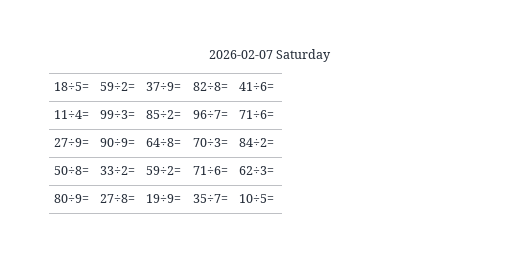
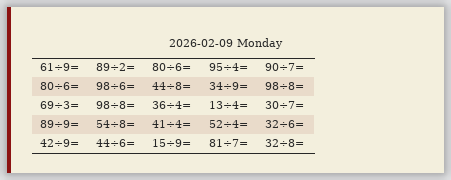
- 2026-02-07 Saturday
- 18÷5= | 59÷2= | 37÷9= | 82÷8= | 41÷6=
- 11÷4= | 99÷3= | 85÷2= | 96÷7= | 71÷6=
- 27÷9= | 90÷9= | 64÷8= | 70÷3= | 84÷2=
- 50÷8= | 33÷2= | 59÷2= | 71÷6= | 62÷3=
- 80÷9= | 27÷8= | 19÷9= | 35÷7= | 10÷5=
+ 2026-02-09 Monday
+ 61÷9= | 89÷2= | 80÷6= | 95÷4= | 90÷7=
+ 80÷6= | 98÷6= | 44÷8= | 34÷9= | 98÷8=
+ 69÷3= | 98÷8= | 36÷4= | 13÷4= | 30÷7=
+ 89÷9= | 54÷8= | 41÷4= | 52÷4= | 32÷6=
+ 42÷9= | 44÷6= | 15÷9= | 81÷7= | 32÷8=

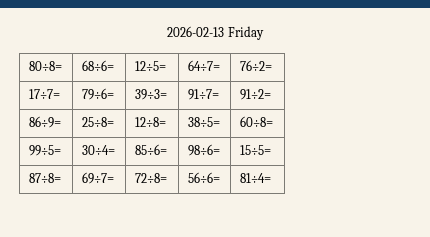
- 2026-02-09 Monday
- 61÷9= | 89÷2= | 80÷6= | 95÷4= | 90÷7=
- 80÷6= | 98÷6= | 44÷8= | 34÷9= | 98÷8=
- 69÷3= | 98÷8= | 36÷4= | 13÷4= | 30÷7=
- 89÷9= | 54÷8= | 41÷4= | 52÷4= | 32÷6=
- 42÷9= | 44÷6= | 15÷9= | 81÷7= | 32÷8=
+ 2026-02-13 Friday
+ 80÷8= | 68÷6= | 12÷5= | 64÷7= | 76÷2=
+ 17÷7= | 79÷6= | 39÷3= | 91÷7= | 91÷2=
+ 86÷9= | 25÷8= | 12÷8= | 38÷5= | 60÷8=
+ 99÷5= | 30÷4= | 85÷6= | 98÷6= | 15÷5=
+ 87÷8= | 69÷7= | 72÷8= | 56÷6= | 81÷4=

